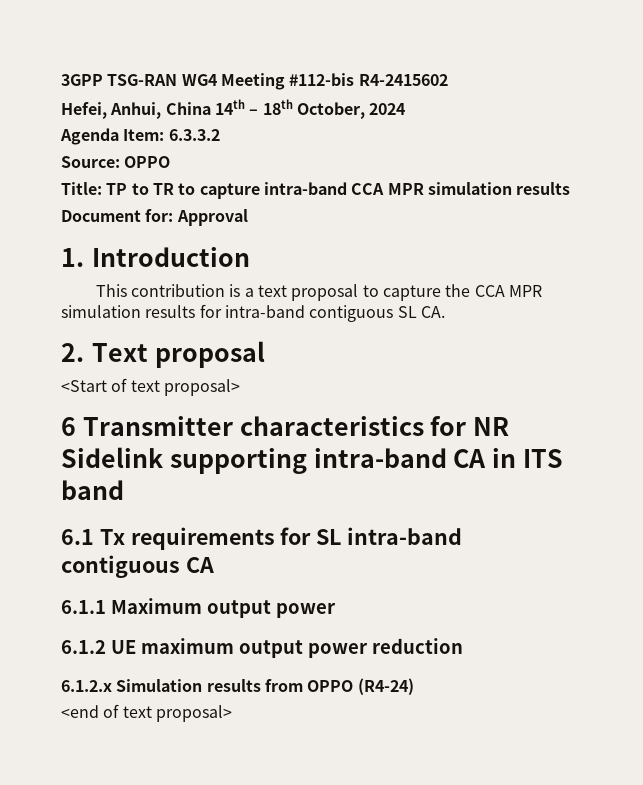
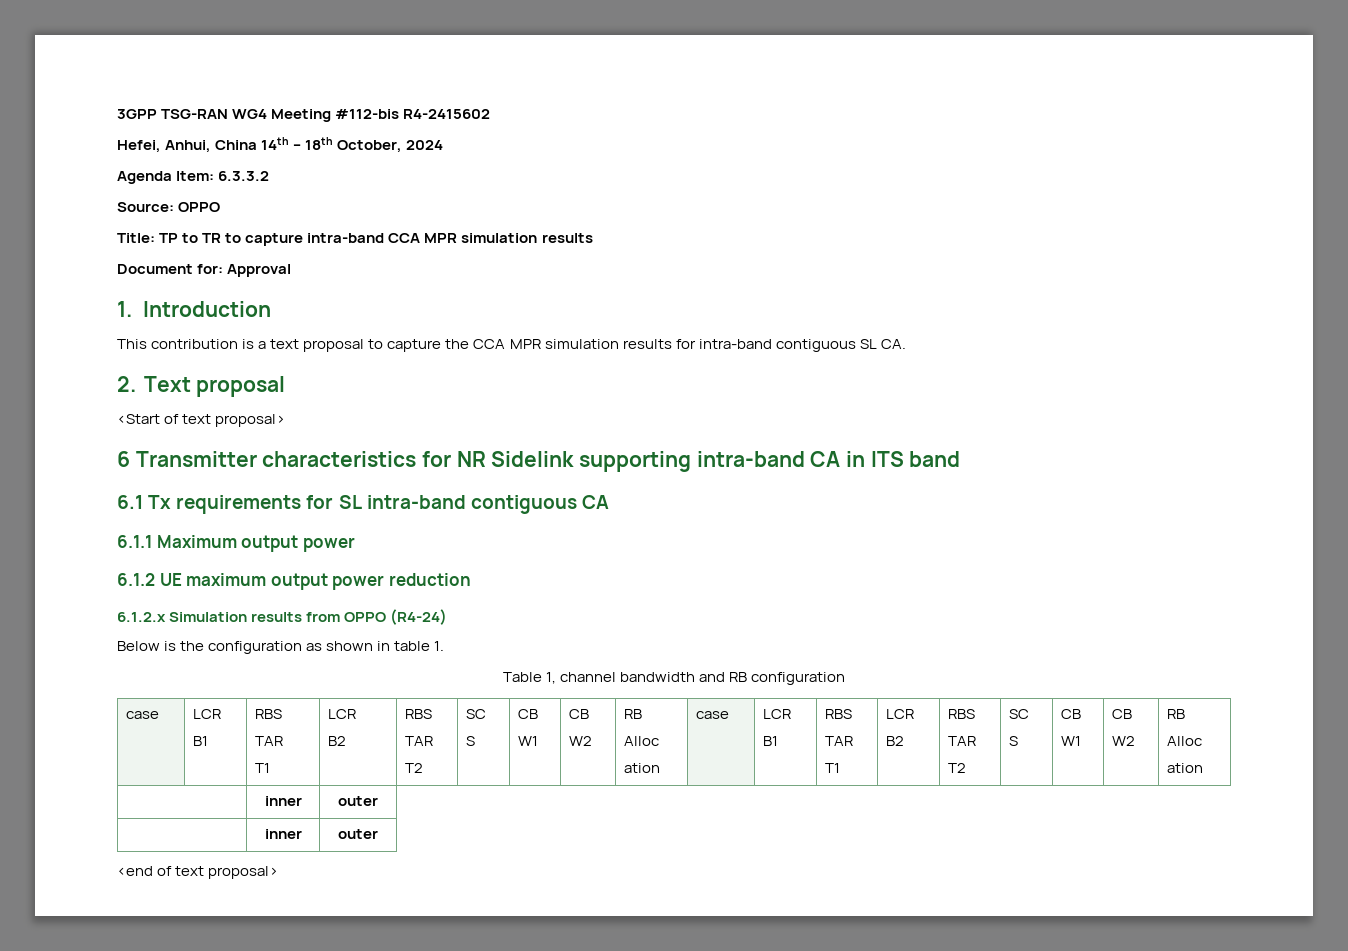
+ Below is the configuration as shown in table 1.
+ Table 1, channel bandwidth and RB configuration
+ case | LCR
+ B1 | RBS
+ TAR
+ T1 | LCR
+ B2 | RBS
+ TAR
+ T2 | SC
+ S | CB
+ W1 | CB
+ W2 | RB
+ Alloc
+ ation | case | LCR
+ B1 | RBS
+ TAR
+ T1 | LCR
+ B2 | RBS
+ TAR
+ T2 | SC
+ S | CB
+ W1 | CB
+ W2 | RB
+ Alloc
+ ation
+ | inner | outer
+ | inner | outer

